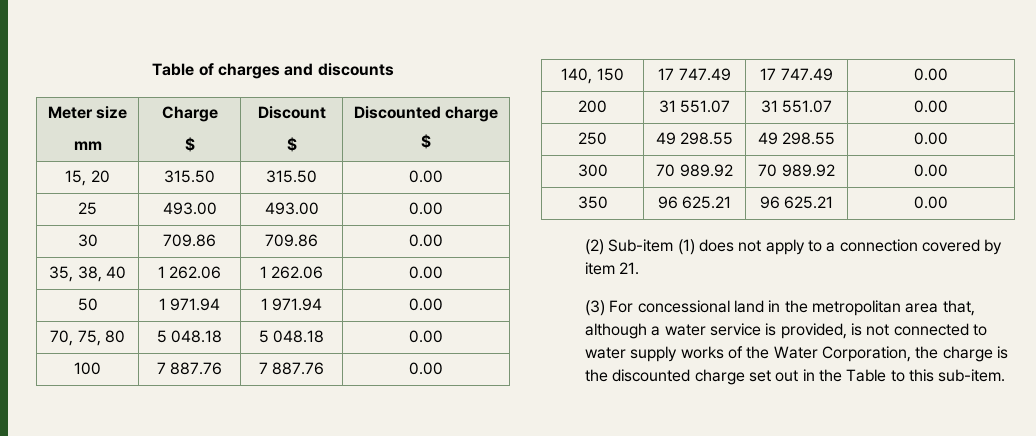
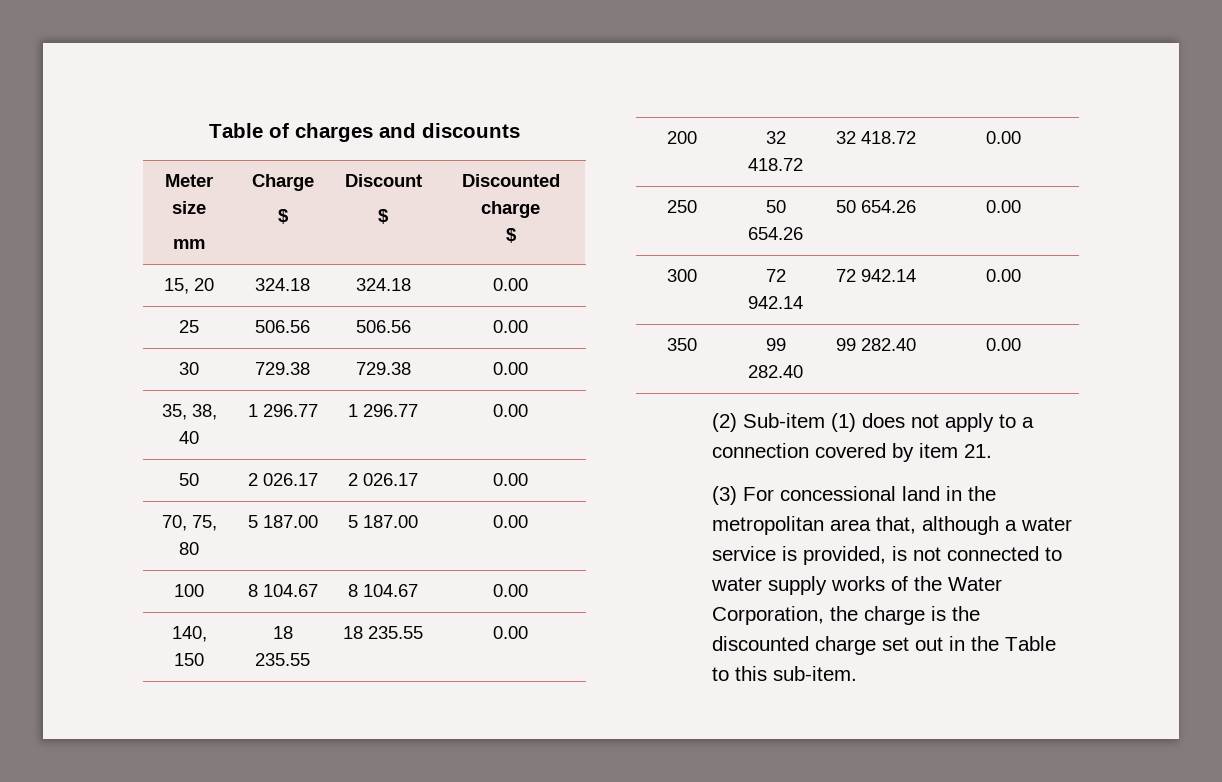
- 15, 20 | 315.50 | 315.50 | 0.00
+ 15, 20 | 324.18 | 324.18 | 0.00
- 25 | 493.00 | 493.00 | 0.00
+ 25 | 506.56 | 506.56 | 0.00
- 30 | 709.86 | 709.86 | 0.00
+ 30 | 729.38 | 729.38 | 0.00
- 35, 38, 40 | 1 262.06 | 1 262.06 | 0.00
+ 35, 38, 40 | 1 296.77 | 1 296.77 | 0.00
- 50 | 1 971.94 | 1 971.94 | 0.00
+ 50 | 2 026.17 | 2 026.17 | 0.00
- 70, 75, 80 | 5 048.18 | 5 048.18 | 0.00
+ 70, 75, 80 | 5 187.00 | 5 187.00 | 0.00
- 100 | 7 887.76 | 7 887.76 | 0.00
+ 100 | 8 104.67 | 8 104.67 | 0.00
- 140, 150 | 17 747.49 | 17 747.49 | 0.00
- 200 | 31 551.07 | 31 551.07 | 0.00
- 250 | 49 298.55 | 49 298.55 | 0.00
- 300 | 70 989.92 | 70 989.92 | 0.00
- 350 | 96 625.21 | 96 625.21 | 0.00
+ 140, 150 | 18 235.55 | 18 235.55 | 0.00
+ 200 | 32 418.72 | 32 418.72 | 0.00
+ 250 | 50 654.26 | 50 654.26 | 0.00
+ 300 | 72 942.14 | 72 942.14 | 0.00
+ 350 | 99 282.40 | 99 282.40 | 0.00

